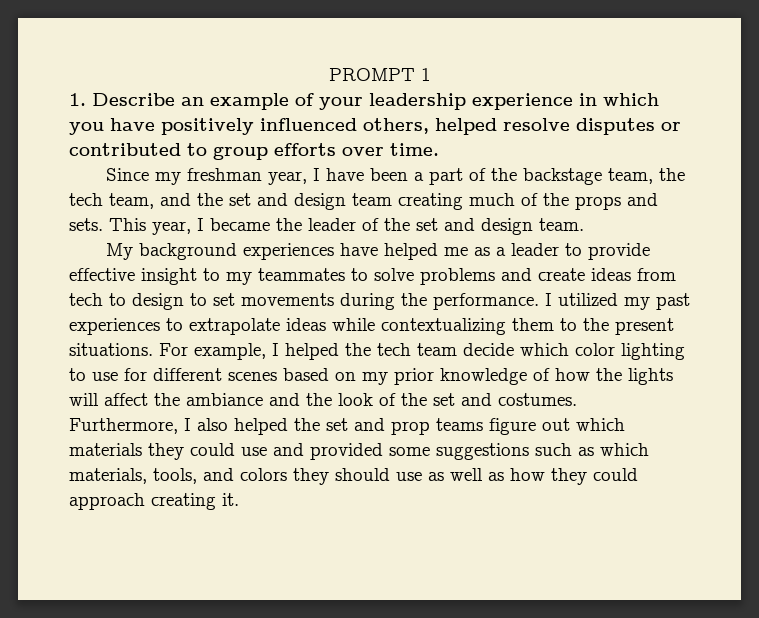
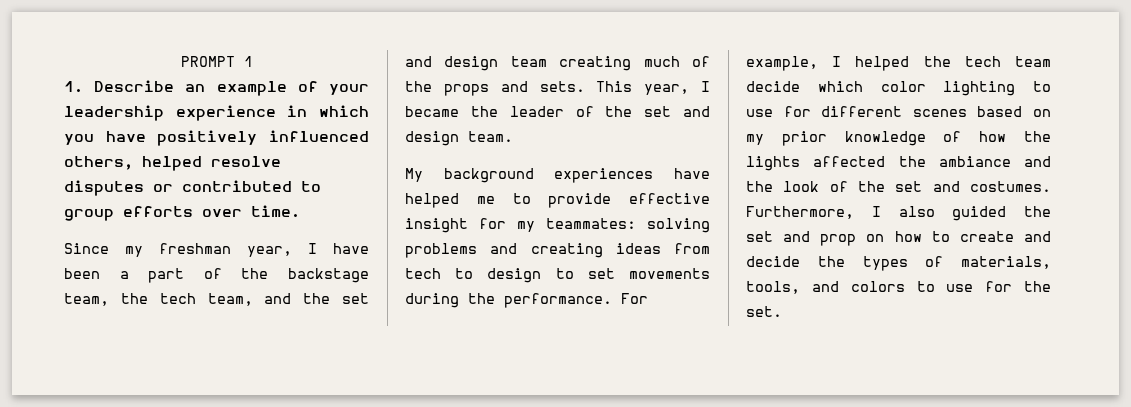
- My background experiences have helped me as a leader to provide effective insight to my teammates to solve problems and create ideas from tech to design to set movements during the performance.
+ My background experiences have helped me to provide effective insight for my teammates: solving problems and creating ideas from tech to design to set movements during the performance.
- I utilized my past experiences to extrapolate ideas while contextualizing them to the present situations.
- For example, I helped the tech team decide which color lighting to use for different scenes based on my prior knowledge of how the lights will affect the ambiance and the look of the set and costumes.
+ For example, I helped the tech team decide which color lighting to use for different scenes based on my prior knowledge of how the lights affected the ambiance and the look of the set and costumes.
- Furthermore, I also helped the set and prop teams figure out which materials they could use and provided some suggestions such as which materials, tools, and colors they should use as well as how they could approach creating it.
+ Furthermore, I also guided the set and prop on how to create and decide the types of materials, tools, and colors to use for the set.

